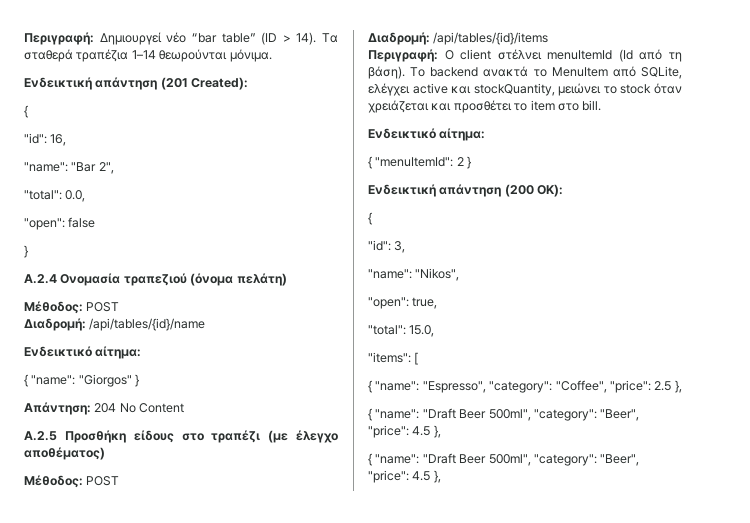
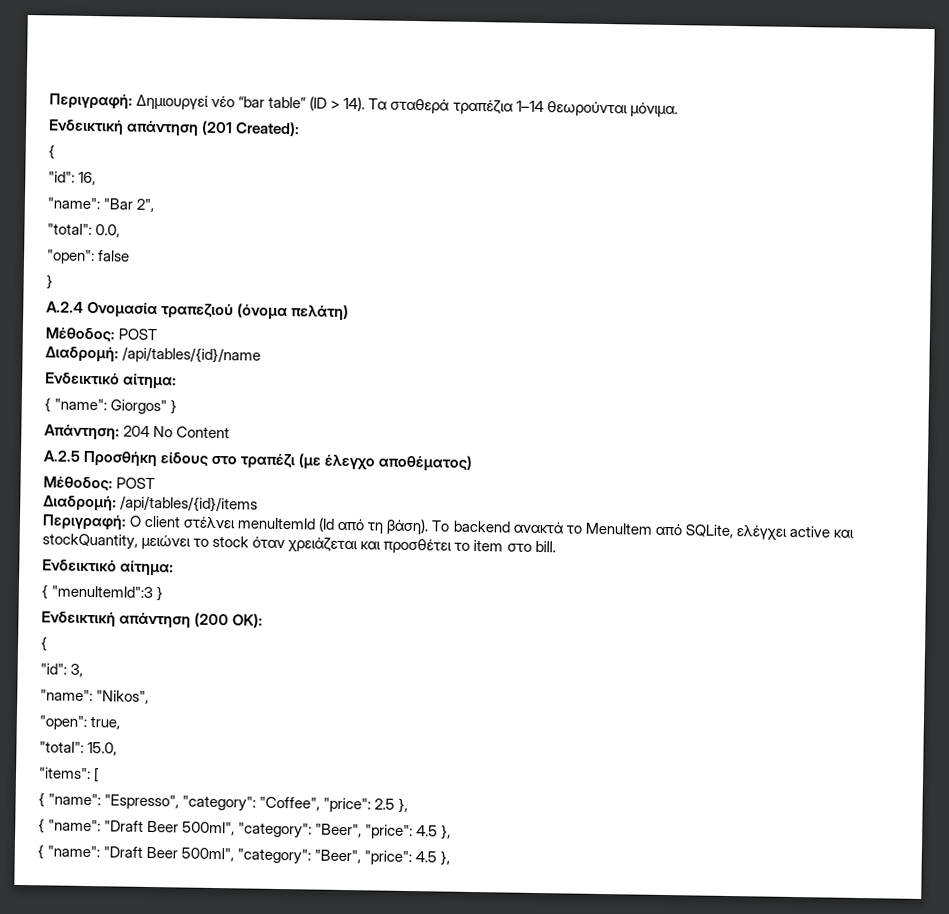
- { "name": "Giorgos" }
+ { "name": Giorgos" }
- { "menuItemId": 2 }
+ { "menuItemId":3 }

